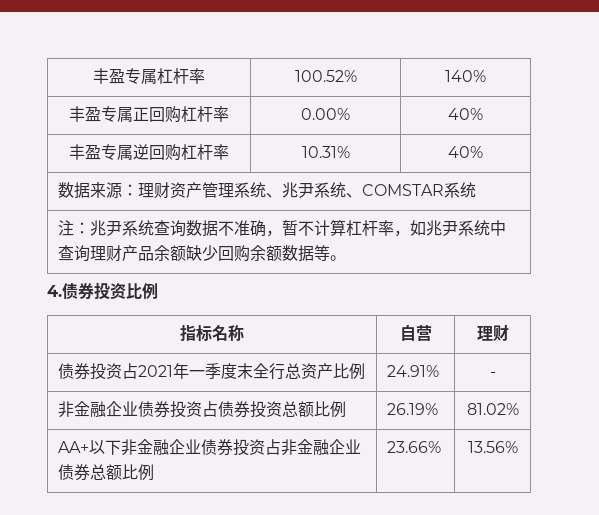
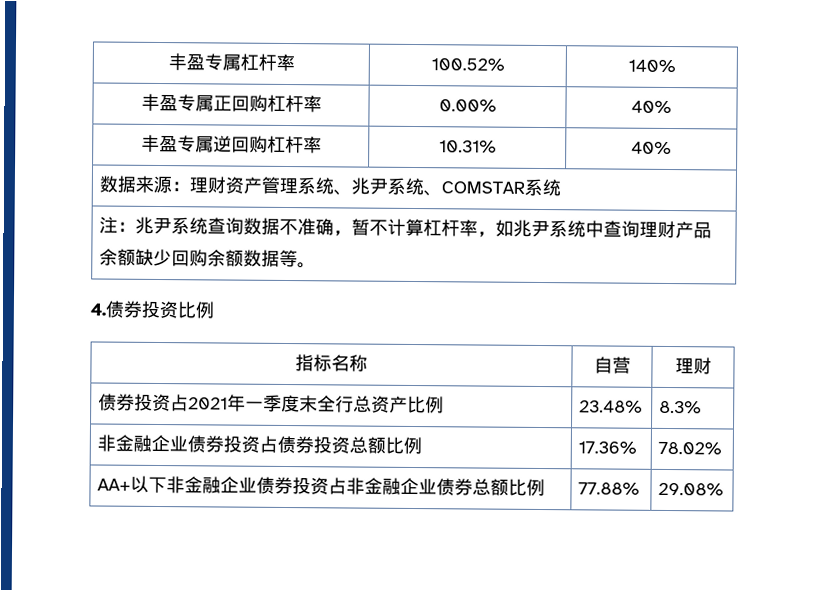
- 债券投资占2021年一季度末全行总资产比例 | 24.91% | -
+ 债券投资占2021年一季度末全行总资产比例 | 23.48% | 8.3%
- 非金融企业债券投资占债券投资总额比例 | 26.19% | 81.02%
+ 非金融企业债券投资占债券投资总额比例 | 17.36% | 78.02%
- AA+以下非金融企业债券投资占非金融企业债券总额比例 | 23.66% | 13.56%
+ AA+以下非金融企业债券投资占非金融企业债券总额比例 | 77.88% | 29.08%

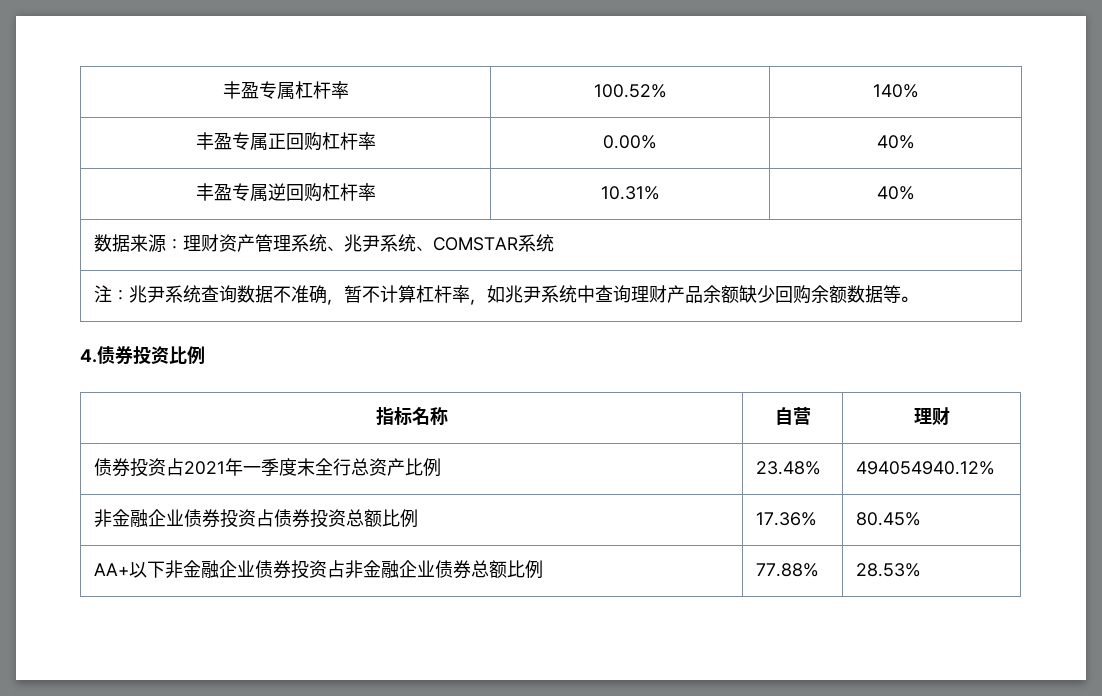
- 债券投资占2021年一季度末全行总资产比例 | 23.48% | 8.3%
+ 债券投资占2021年一季度末全行总资产比例 | 23.48% | 494054940.12%
- 非金融企业债券投资占债券投资总额比例 | 17.36% | 78.02%
+ 非金融企业债券投资占债券投资总额比例 | 17.36% | 80.45%
- AA+以下非金融企业债券投资占非金融企业债券总额比例 | 77.88% | 29.08%
+ AA+以下非金融企业债券投资占非金融企业债券总额比例 | 77.88% | 28.53%

